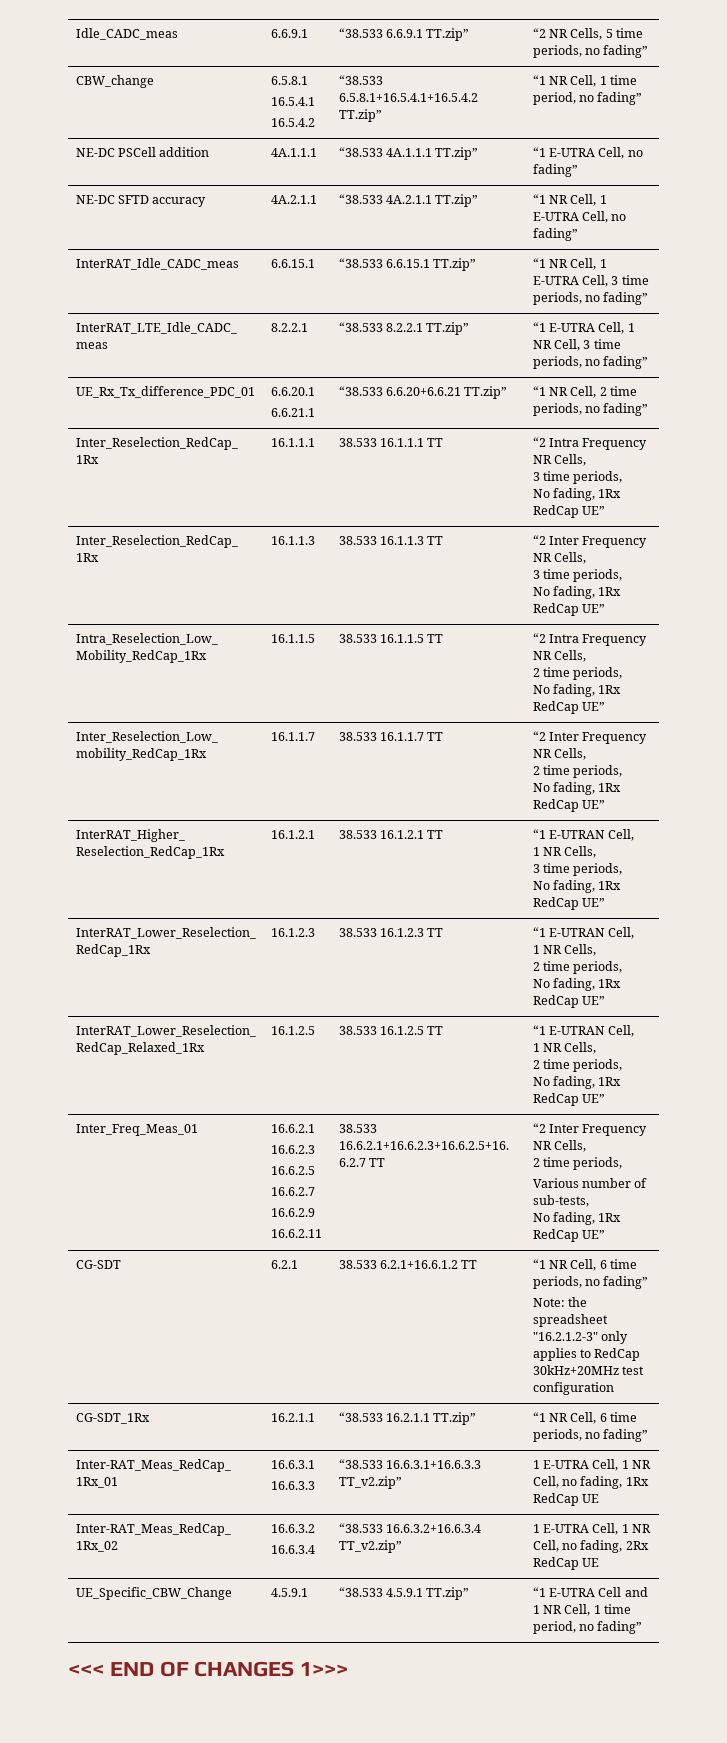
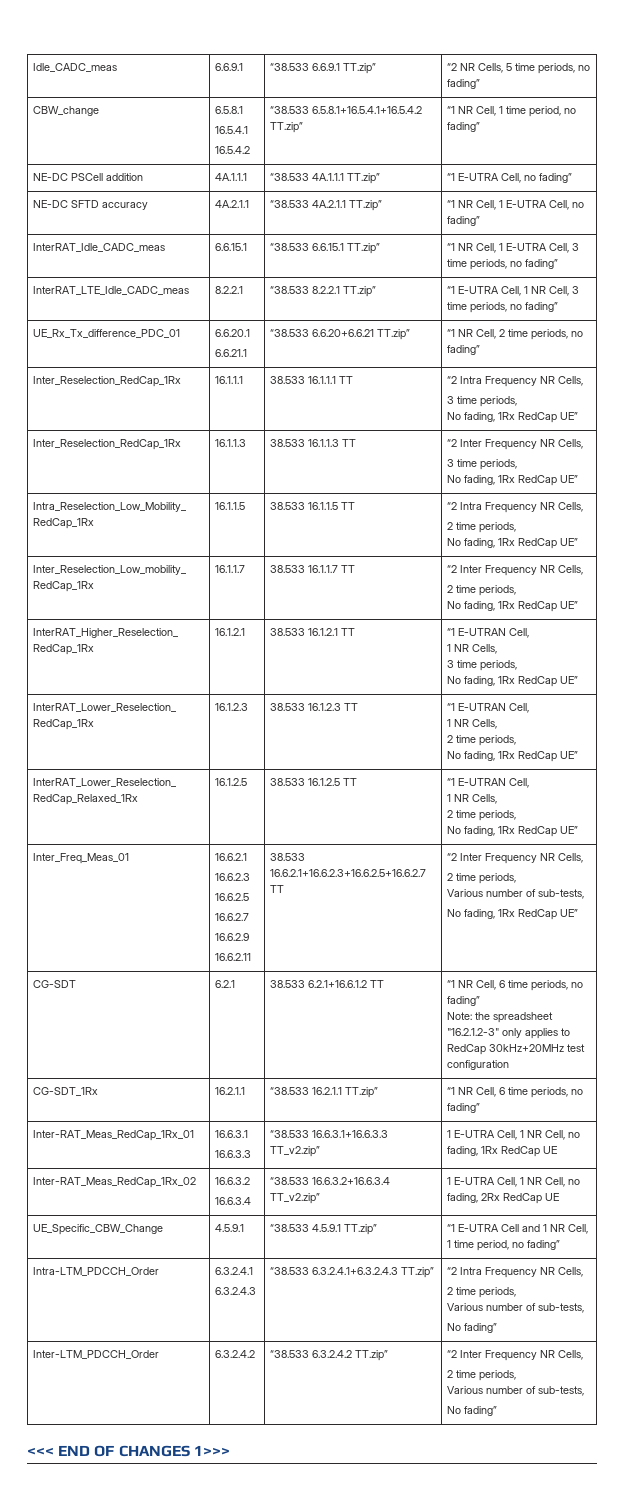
+ Intra-LTM_PDCCH_Order | 6.3.2.4.1
+ 6.3.2.4.3 | “38.533 6.3.2.4.1+6.3.2.4.3 TT.zip” | “2 Intra Frequency NR Cells,
+ 2 time periods,
+ Various number of sub-tests,
+ No fading”
+ Inter-LTM_PDCCH_Order | 6.3.2.4.2 | “38.533 6.3.2.4.2 TT.zip” | “2 Inter Frequency NR Cells,
+ 2 time periods,
+ Various number of sub-tests,
+ No fading”

